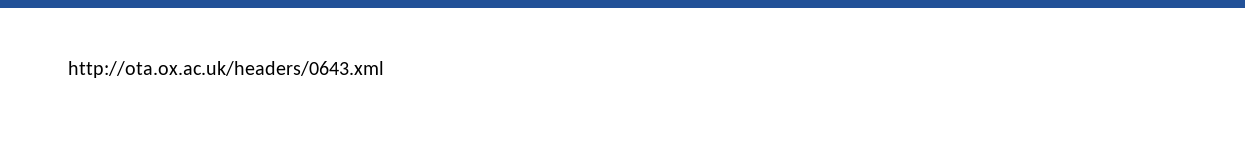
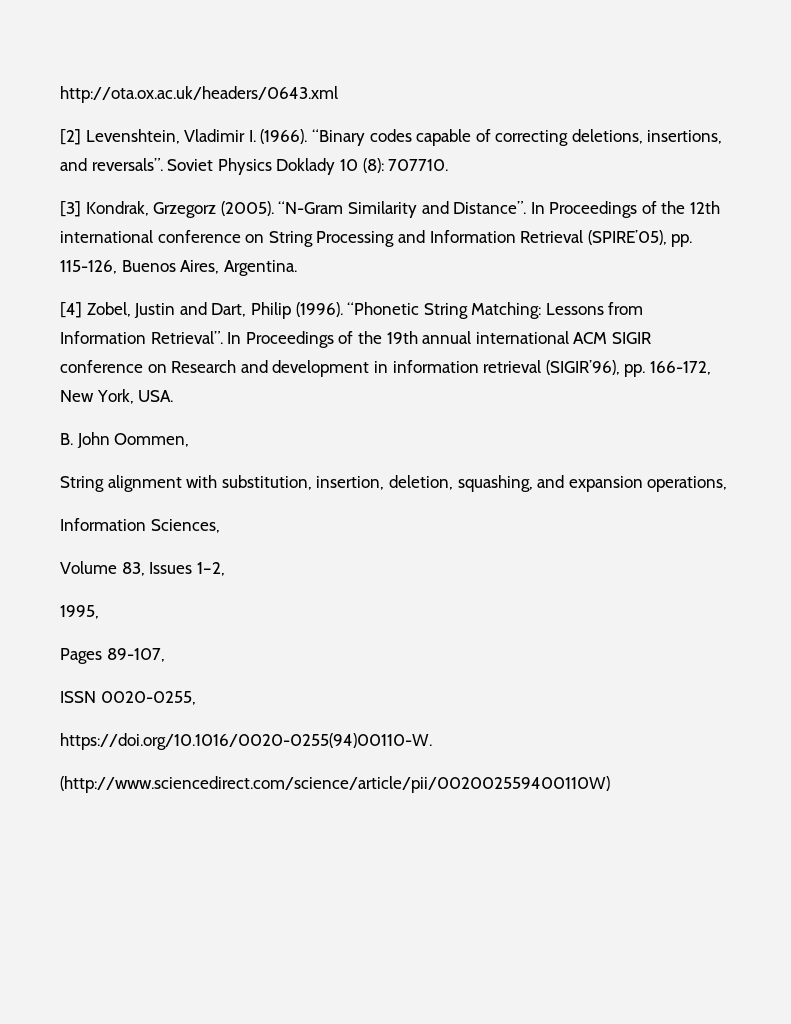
+ [2] Levenshtein, Vladimir I. (1966). “Binary codes capable of correcting deletions, insertions, and reversals”. Soviet Physics Doklady 10 (8): 707710.
+ [3] Kondrak, Grzegorz (2005). “N-Gram Similarity and Distance”. In Proceedings of the 12th international conference on String Processing and Information Retrieval (SPIRE’05), pp. 115-126, Buenos Aires, Argentina.
+ [4] Zobel, Justin and Dart, Philip (1996). “Phonetic String Matching: Lessons from Information Retrieval”. In Proceedings of the 19th annual international ACM SIGIR conference on Research and development in information retrieval (SIGIR’96), pp. 166-172, New York, USA.
+ B. John Oommen,
+ String alignment with substitution, insertion, deletion, squashing, and expansion operations,
+ Information Sciences,
+ Volume 83, Issues 1–2,
+ 1995,
+ Pages 89-107,
+ ISSN 0020-0255,
+ https://doi.org/10.1016/0020-0255(94)00110-W.
+ (http://www.sciencedirect.com/science/article/pii/002002559400110W)

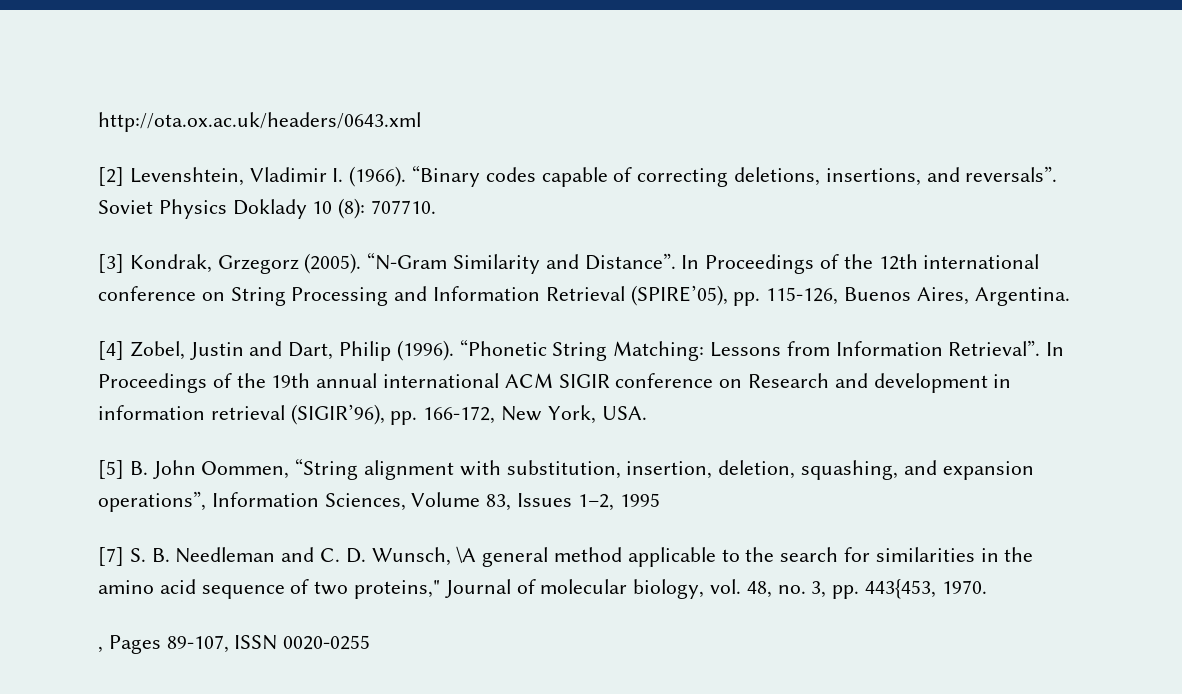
- B. John Oommen,
- String alignment with substitution, insertion, deletion, squashing, and expansion operations,
- Information Sciences,
- Volume 83, Issues 1–2,
- 1995,
- Pages 89-107,
- ISSN 0020-0255,
- https://doi.org/10.1016/0020-0255(94)00110-W.
- (http://www.sciencedirect.com/science/article/pii/002002559400110W)
+ [5] B. John Oommen, “String alignment with substitution, insertion, deletion, squashing, and expansion operations”, Information Sciences, Volume 83, Issues 1–2, 1995
+ [7] S. B. Needleman and C. D. Wunsch, \A general method applicable to the search for similarities in the amino acid sequence of two proteins," Journal of molecular biology, vol. 48, no. 3, pp. 443{453, 1970.
+ , Pages 89-107, ISSN 0020-0255

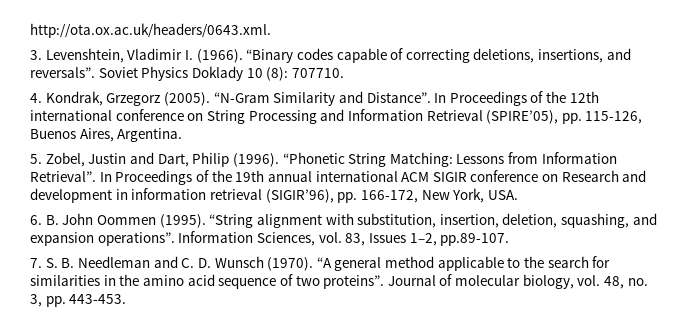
- http://ota.ox.ac.uk/headers/0643.xml
- [2] Levenshtein, Vladimir I. (1966).
+ http://ota.ox.ac.uk/headers/0643.xml.
+ 3. Levenshtein, Vladimir I. (1966).
- [3] Kondrak, Grzegorz (2005).
+ 4. Kondrak, Grzegorz (2005).
- [4] Zobel, Justin and Dart, Philip (1996).
+ 5. Zobel, Justin and Dart, Philip (1996).
- [5] B. John Oommen, “String alignment with substitution, insertion, deletion, squashing, and expansion operations”, Information Sciences, Volume 83, Issues 1–2, 1995
- [7] S. B. Needleman and C. D. Wunsch, \A general method applicable to the search for similarities in the amino acid sequence of two proteins," Journal of molecular biology, vol. 48, no. 3, pp. 443{453, 1970.
- , Pages 89-107, ISSN 0020-0255
+ 6. B. John Oommen (1995). “String alignment with substitution, insertion, deletion, squashing, and expansion operations”. Information Sciences, vol. 83, Issues 1–2, pp.89-107.
+ 7. S. B. Needleman and C. D. Wunsch (1970). “A general method applicable to the search for similarities in the amino acid sequence of two proteins”. Journal of molecular biology, vol. 48, no. 3, pp. 443-453.

